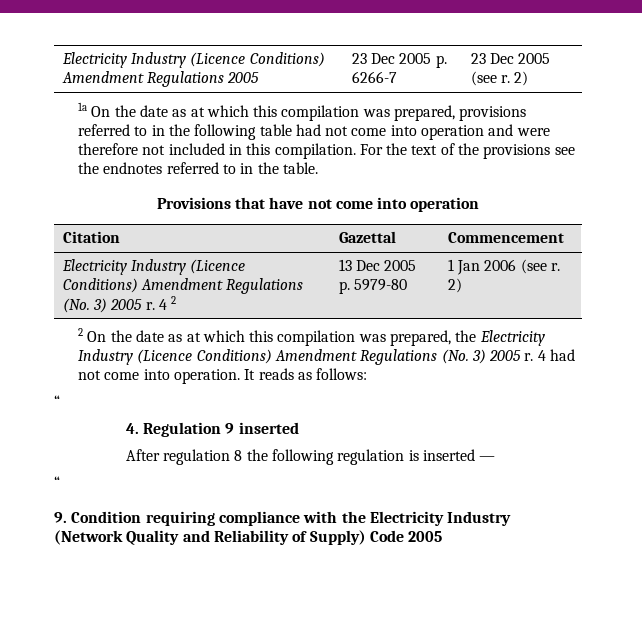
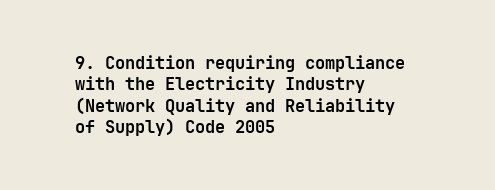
- Electricity Industry (Licence Conditions) Amendment Regulations 2005 | 23 Dec 2005 p. 6266-7 | 23 Dec 2005 (see r. 2)
- 1a On the date as at which this compilation was prepared, provisions referred to in the following table had not come into operation and were therefore not included in this compilation. For the text of the provisions see the endnotes referred to in the table.
- Provisions that have not come into operation
- Citation | Gazettal | Commencement
- Electricity Industry (Licence Conditions) Amendment Regulations (No. 3) 2005 r. 4 2 | 13 Dec 2005 p. 5979-80 | 1 Jan 2006 (see r. 2)
- 2 On the date as at which this compilation was prepared, the Electricity Industry (Licence Conditions) Amendment Regulations (No. 3) 2005 r. 4 had not come into operation. It reads as follows:
- “
- 4. Regulation 9 inserted
- After regulation 8 the following regulation is inserted —
- “

